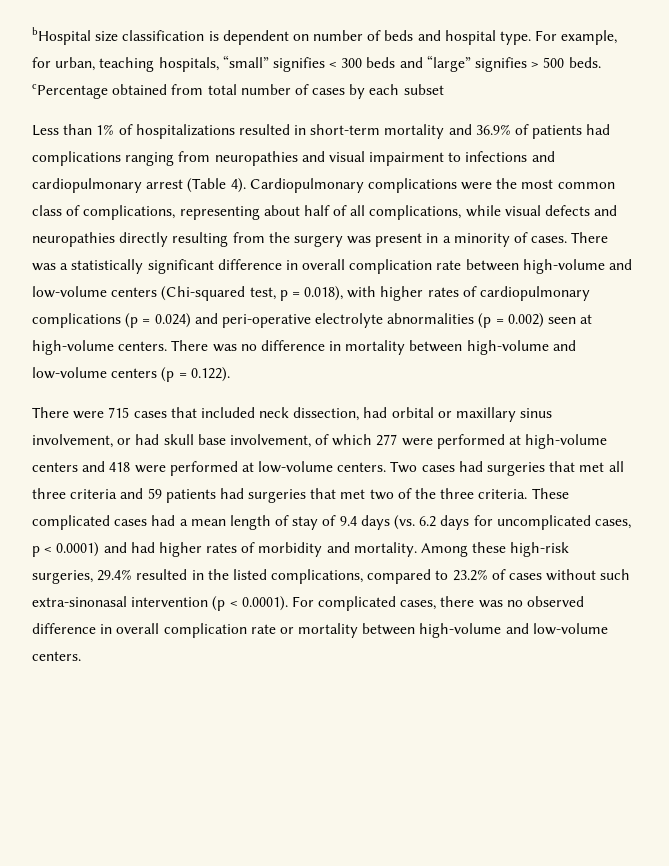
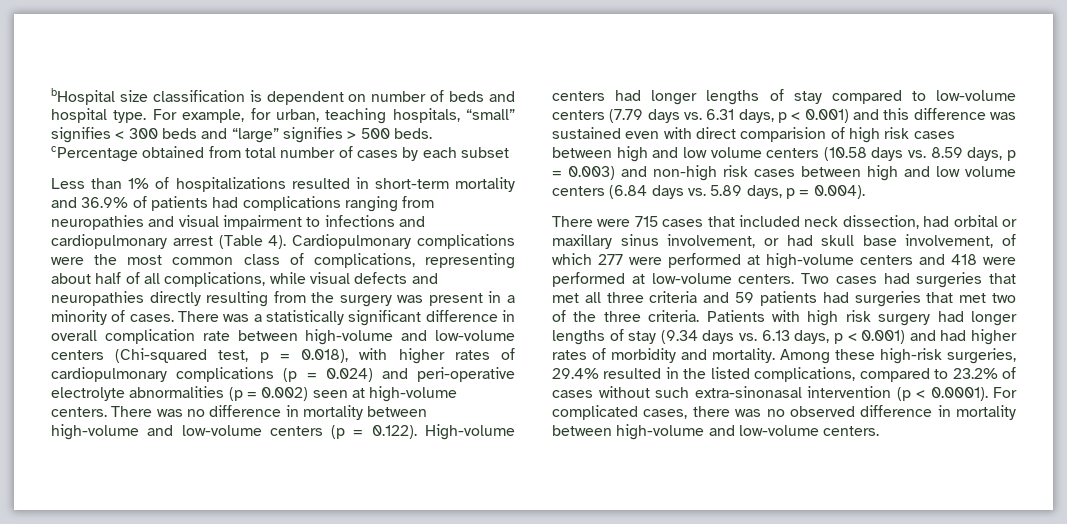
- There was no difference in mortality between high-volume and low-volume centers (p = 0.122).
+ There was no difference in mortality between high-volume and low-volume centers (p = 0.122). High-volume centers had longer lengths of stay compared to low-volume centers (7.79 days vs. 6.31 days, p < 0.001) and this difference was sustained even with direct comparision of high risk cases between high and low volume centers (10.58 days vs. 8.59 days, p = 0.003) and non-high risk cases between high and low volume centers (6.84 days vs. 5.89 days, p = 0.004).
- These complicated cases had a mean length of stay of 9.4 days (vs. 6.2 days for uncomplicated cases, p < 0.0001) and had higher rates of morbidity and mortality.
+ Patients with high risk surgery had longer lengths of stay (9.34 days vs. 6.13 days, p < 0.001) and had higher rates of morbidity and mortality.
- Among these high-risk surgeries, 29.4% resulted in the listed complications, compared to 23.2% of cases without such extra-sinonasal intervention (p < 0.0001). For complicated cases, there was no observed difference in overall complication rate or mortality between high-volume and low-volume centers.
+ Among these high-risk surgeries, 29.4% resulted in the listed complications, compared to 23.2% of cases without such extra-sinonasal intervention (p < 0.0001). For complicated cases, there was no observed difference in mortality between high-volume and low-volume centers.

